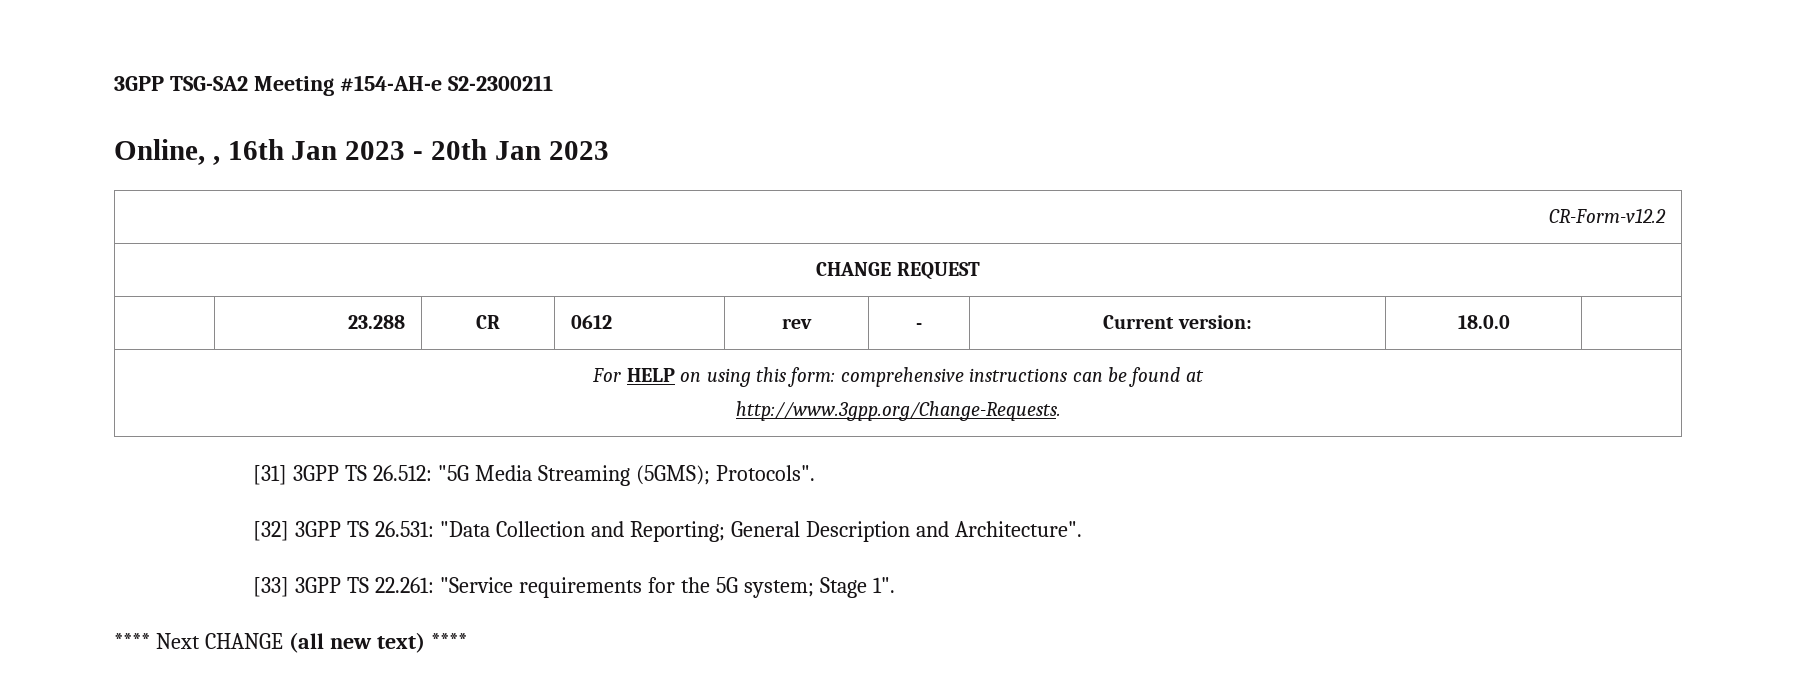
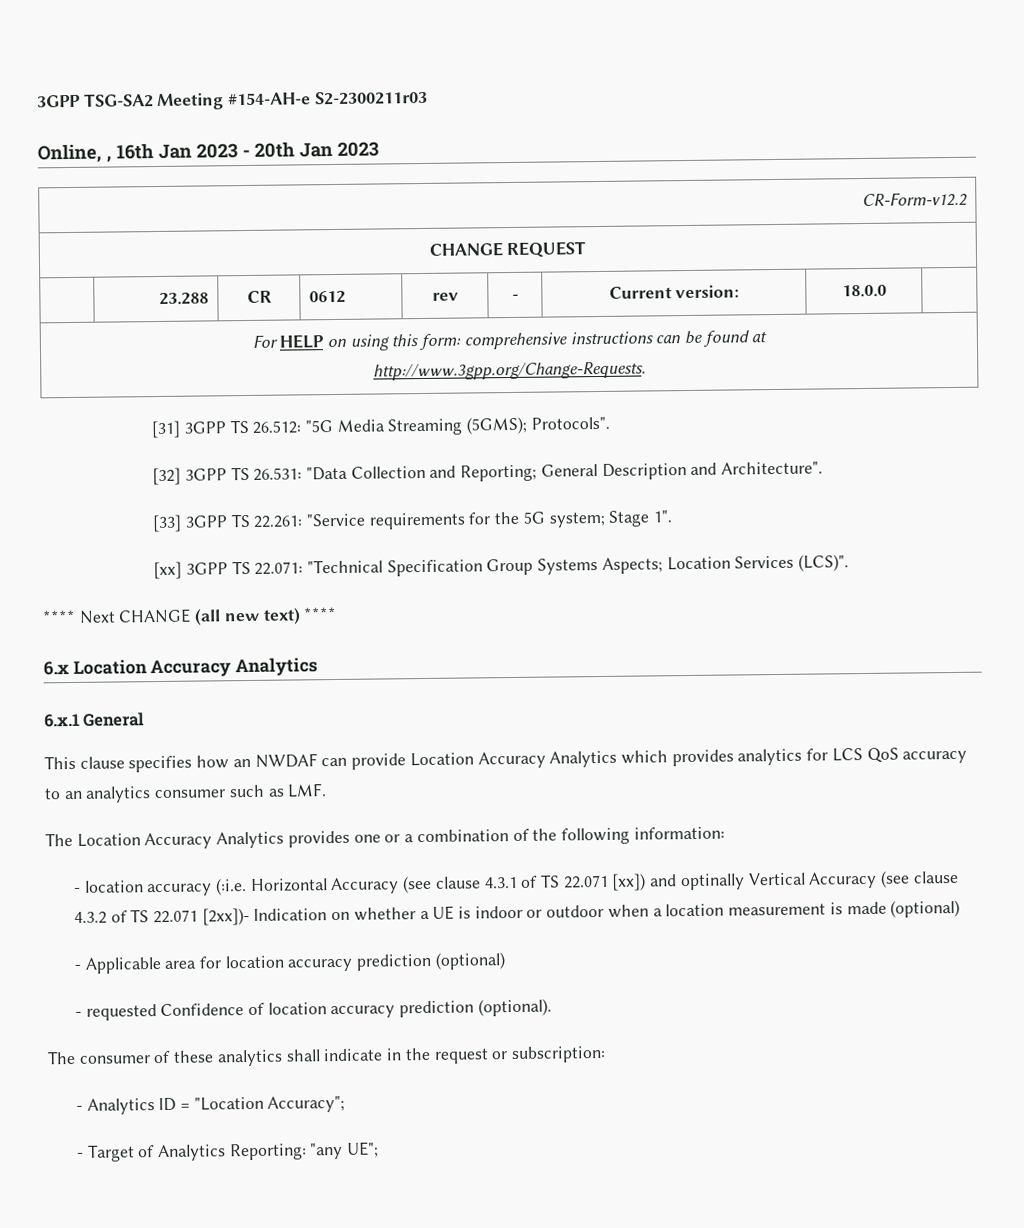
- 3GPP TSG-SA2 Meeting #154-AH-e S2-2300211
+ 3GPP TSG-SA2 Meeting #154-AH-e S2-2300211r03
+ [xx] 3GPP TS 22.071: "Technical Specification Group Systems Aspects; Location Services (LCS)".
+ 6.x Location Accuracy Analytics
+ 6.x.1 General
+ This clause specifies how an NWDAF can provide Location Accuracy Analytics which provides analytics for LCS QoS accuracy to an analytics consumer such as LMF.
+ The Location Accuracy Analytics provides one or a combination of the following information:
+ - location accuracy (:i.e. Horizontal Accuracy (see clause 4.3.1 of TS 22.071 [xx]) and optinally Vertical Accuracy (see clause 4.3.2 of TS 22.071 [2xx])- Indication on whether a UE is indoor or outdoor when a location measurement is made (optional)
+ - Applicable area for location accuracy prediction (optional)
+ - requested Confidence of location accuracy prediction (optional).
+ The consumer of these analytics shall indicate in the request or subscription:
+ - Analytics ID = "Location Accuracy";
+ - Target of Analytics Reporting: "any UE";

